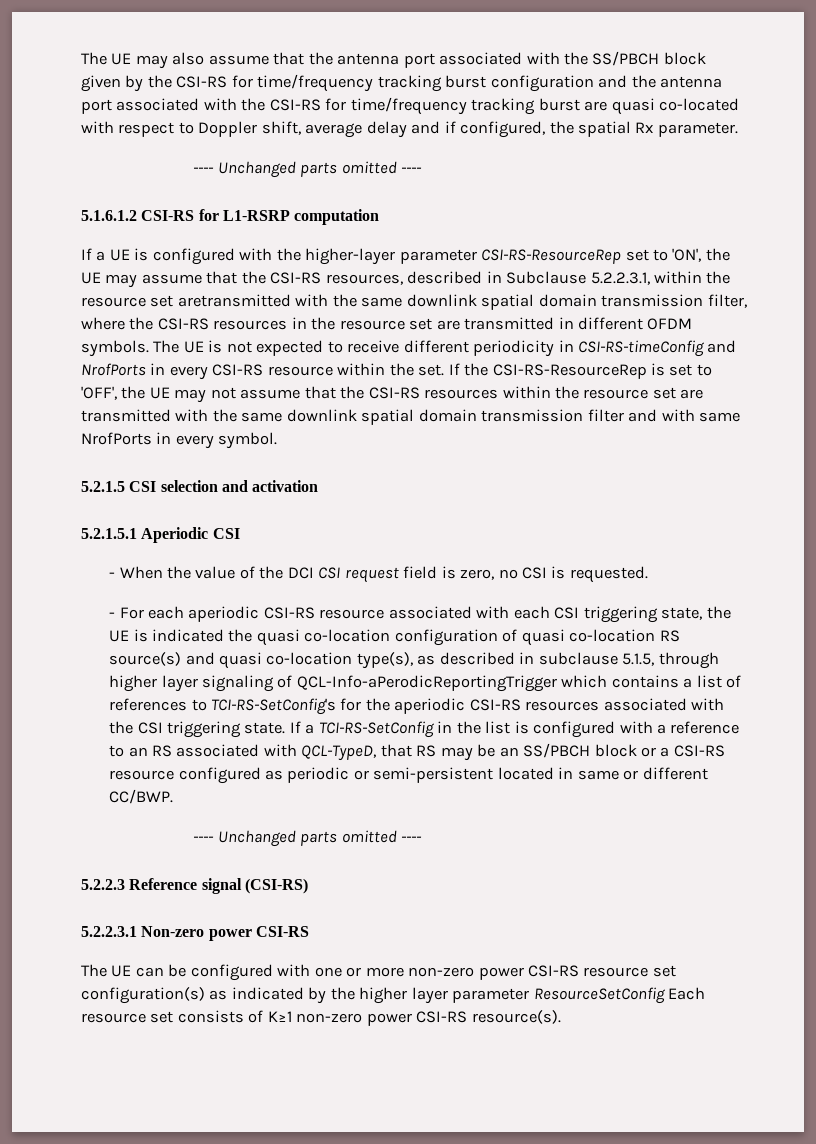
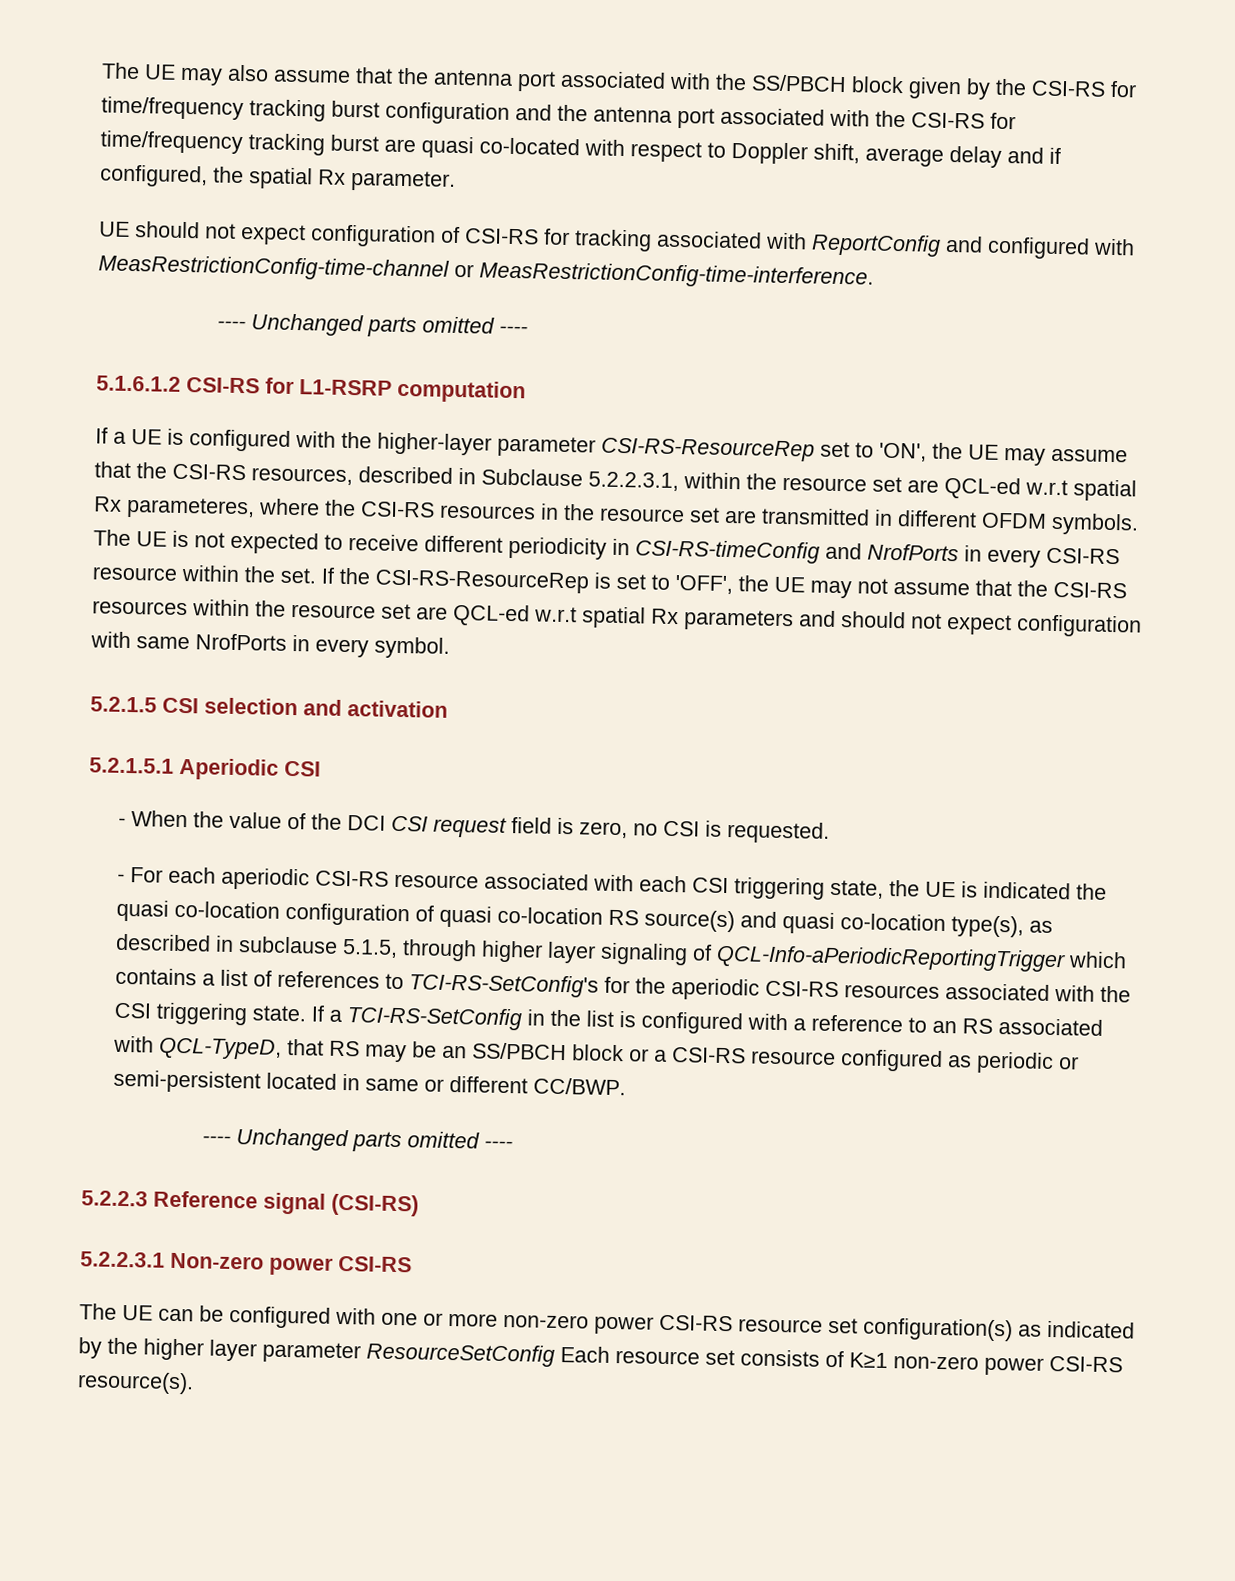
+ UE should not expect configuration of CSI-RS for tracking associated with ReportConfig and configured with MeasRestrictionConfig-time-channel or MeasRestrictionConfig-time-interference.
- If a UE is configured with the higher-layer parameter CSI-RS-ResourceRep set to 'ON', the UE may assume that the CSI-RS resources, described in Subclause 5.2.2.3.1, within the resource set aretransmitted with the same downlink spatial domain transmission filter, where the CSI-RS resources in the resource set are transmitted in different OFDM symbols.
+ If a UE is configured with the higher-layer parameter CSI-RS-ResourceRep set to 'ON', the UE may assume that the CSI-RS resources, described in Subclause 5.2.2.3.1, within the resource set are QCL-ed w.r.t spatial Rx parameteres, where the CSI-RS resources in the resource set are transmitted in different OFDM symbols.
- If the CSI-RS-ResourceRep is set to 'OFF', the UE may not assume that the CSI-RS resources within the resource set are transmitted with the same downlink spatial domain transmission filter and with same NrofPorts in every symbol.
+ If the CSI-RS-ResourceRep is set to 'OFF', the UE may not assume that the CSI-RS resources within the resource set are QCL-ed w.r.t spatial Rx parameters and should not expect configuration with same NrofPorts in every symbol.
- - For each aperiodic CSI-RS resource associated with each CSI triggering state, the UE is indicated the quasi co-location configuration of quasi co-location RS source(s) and quasi co-location type(s), as described in subclause 5.1.5, through higher layer signaling of QCL-Info-aPerodicReportingTrigger which contains a list of references to TCI-RS-SetConfig's for the aperiodic CSI-RS resources associated with the CSI triggering state.
+ - For each aperiodic CSI-RS resource associated with each CSI triggering state, the UE is indicated the quasi co-location configuration of quasi co-location RS source(s) and quasi co-location type(s), as described in subclause 5.1.5, through higher layer signaling of QCL-Info-aPeriodicReportingTrigger which contains a list of references to TCI-RS-SetConfig's for the aperiodic CSI-RS resources associated with the CSI triggering state.

